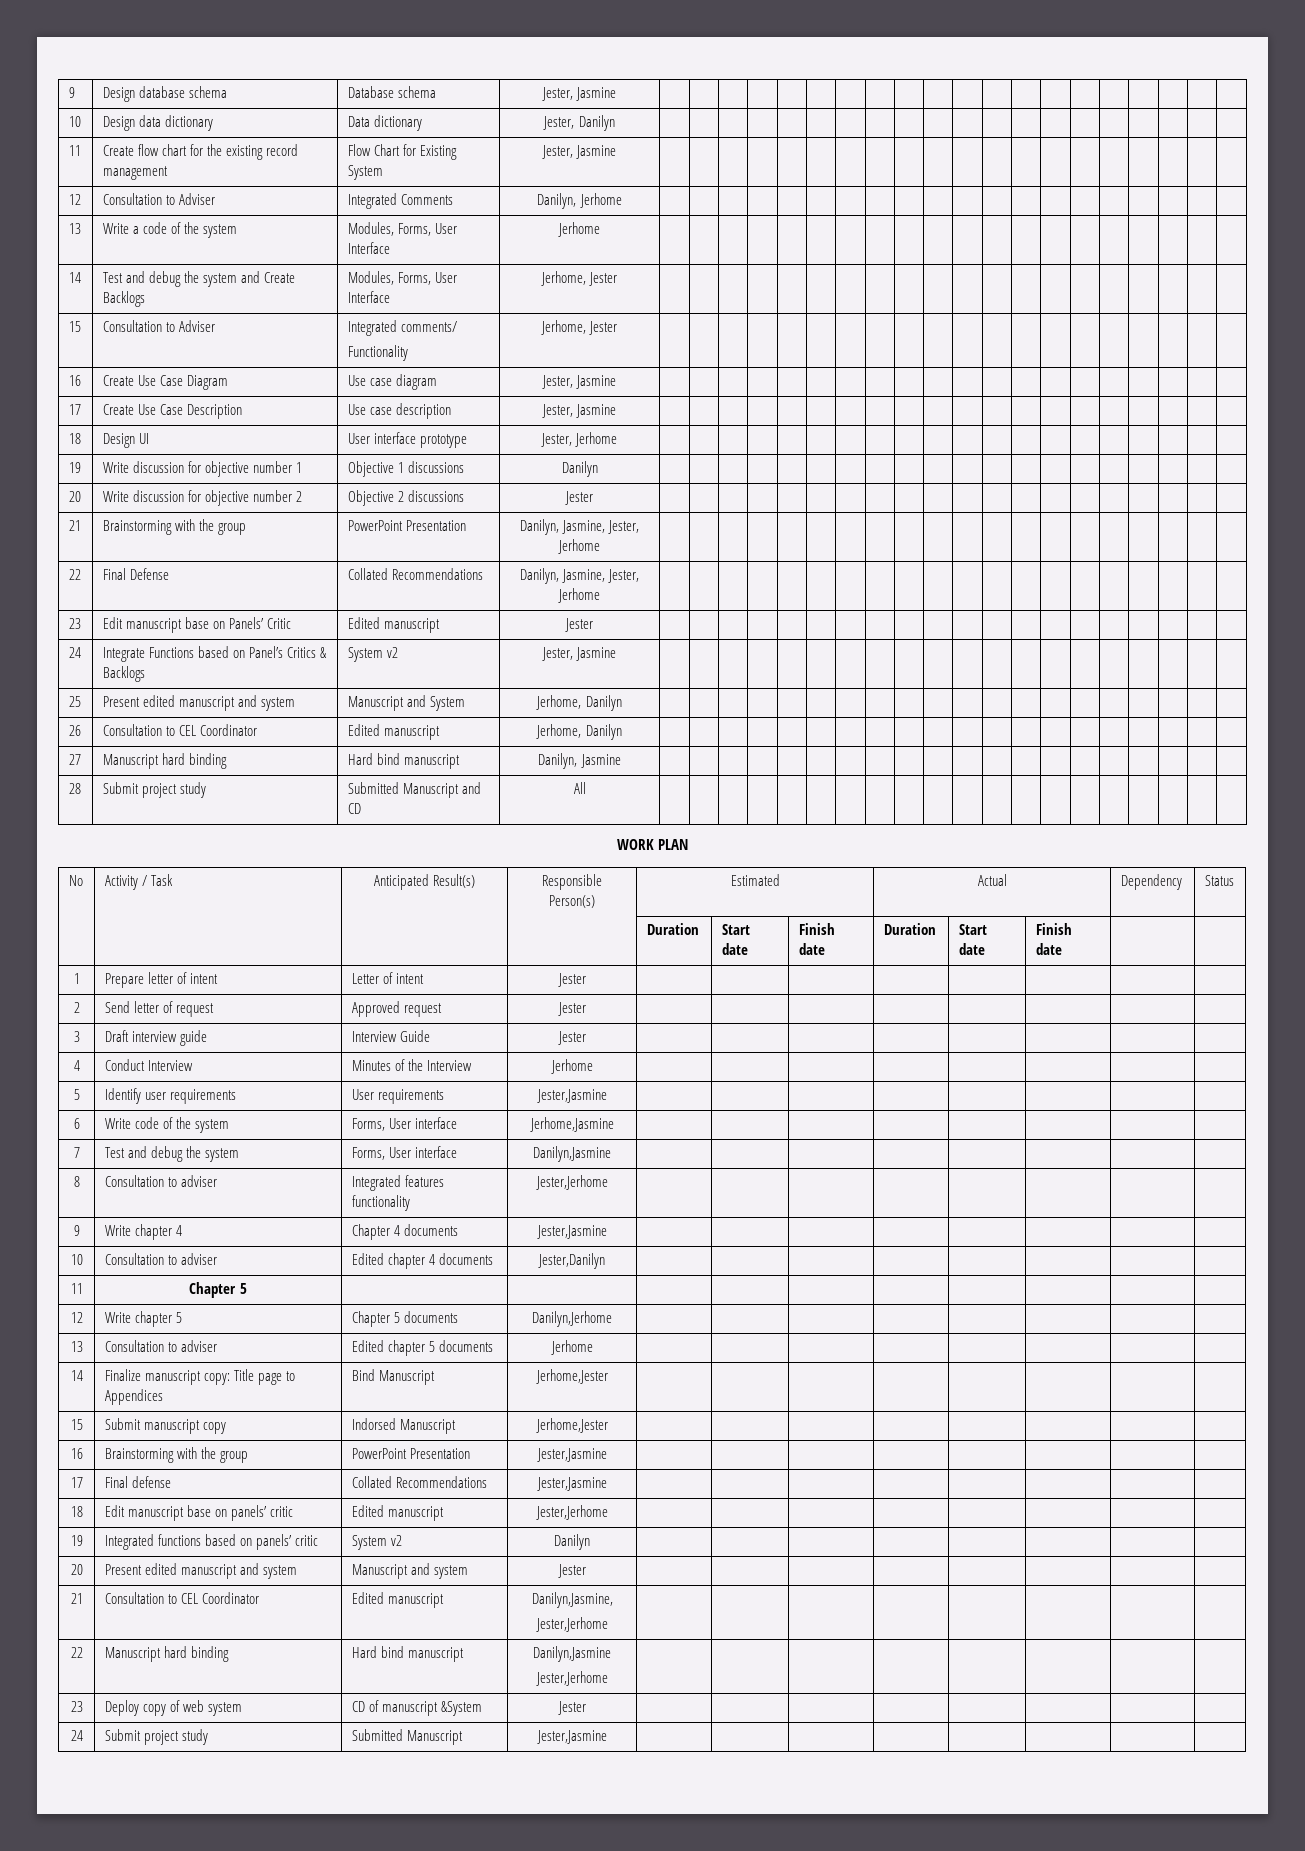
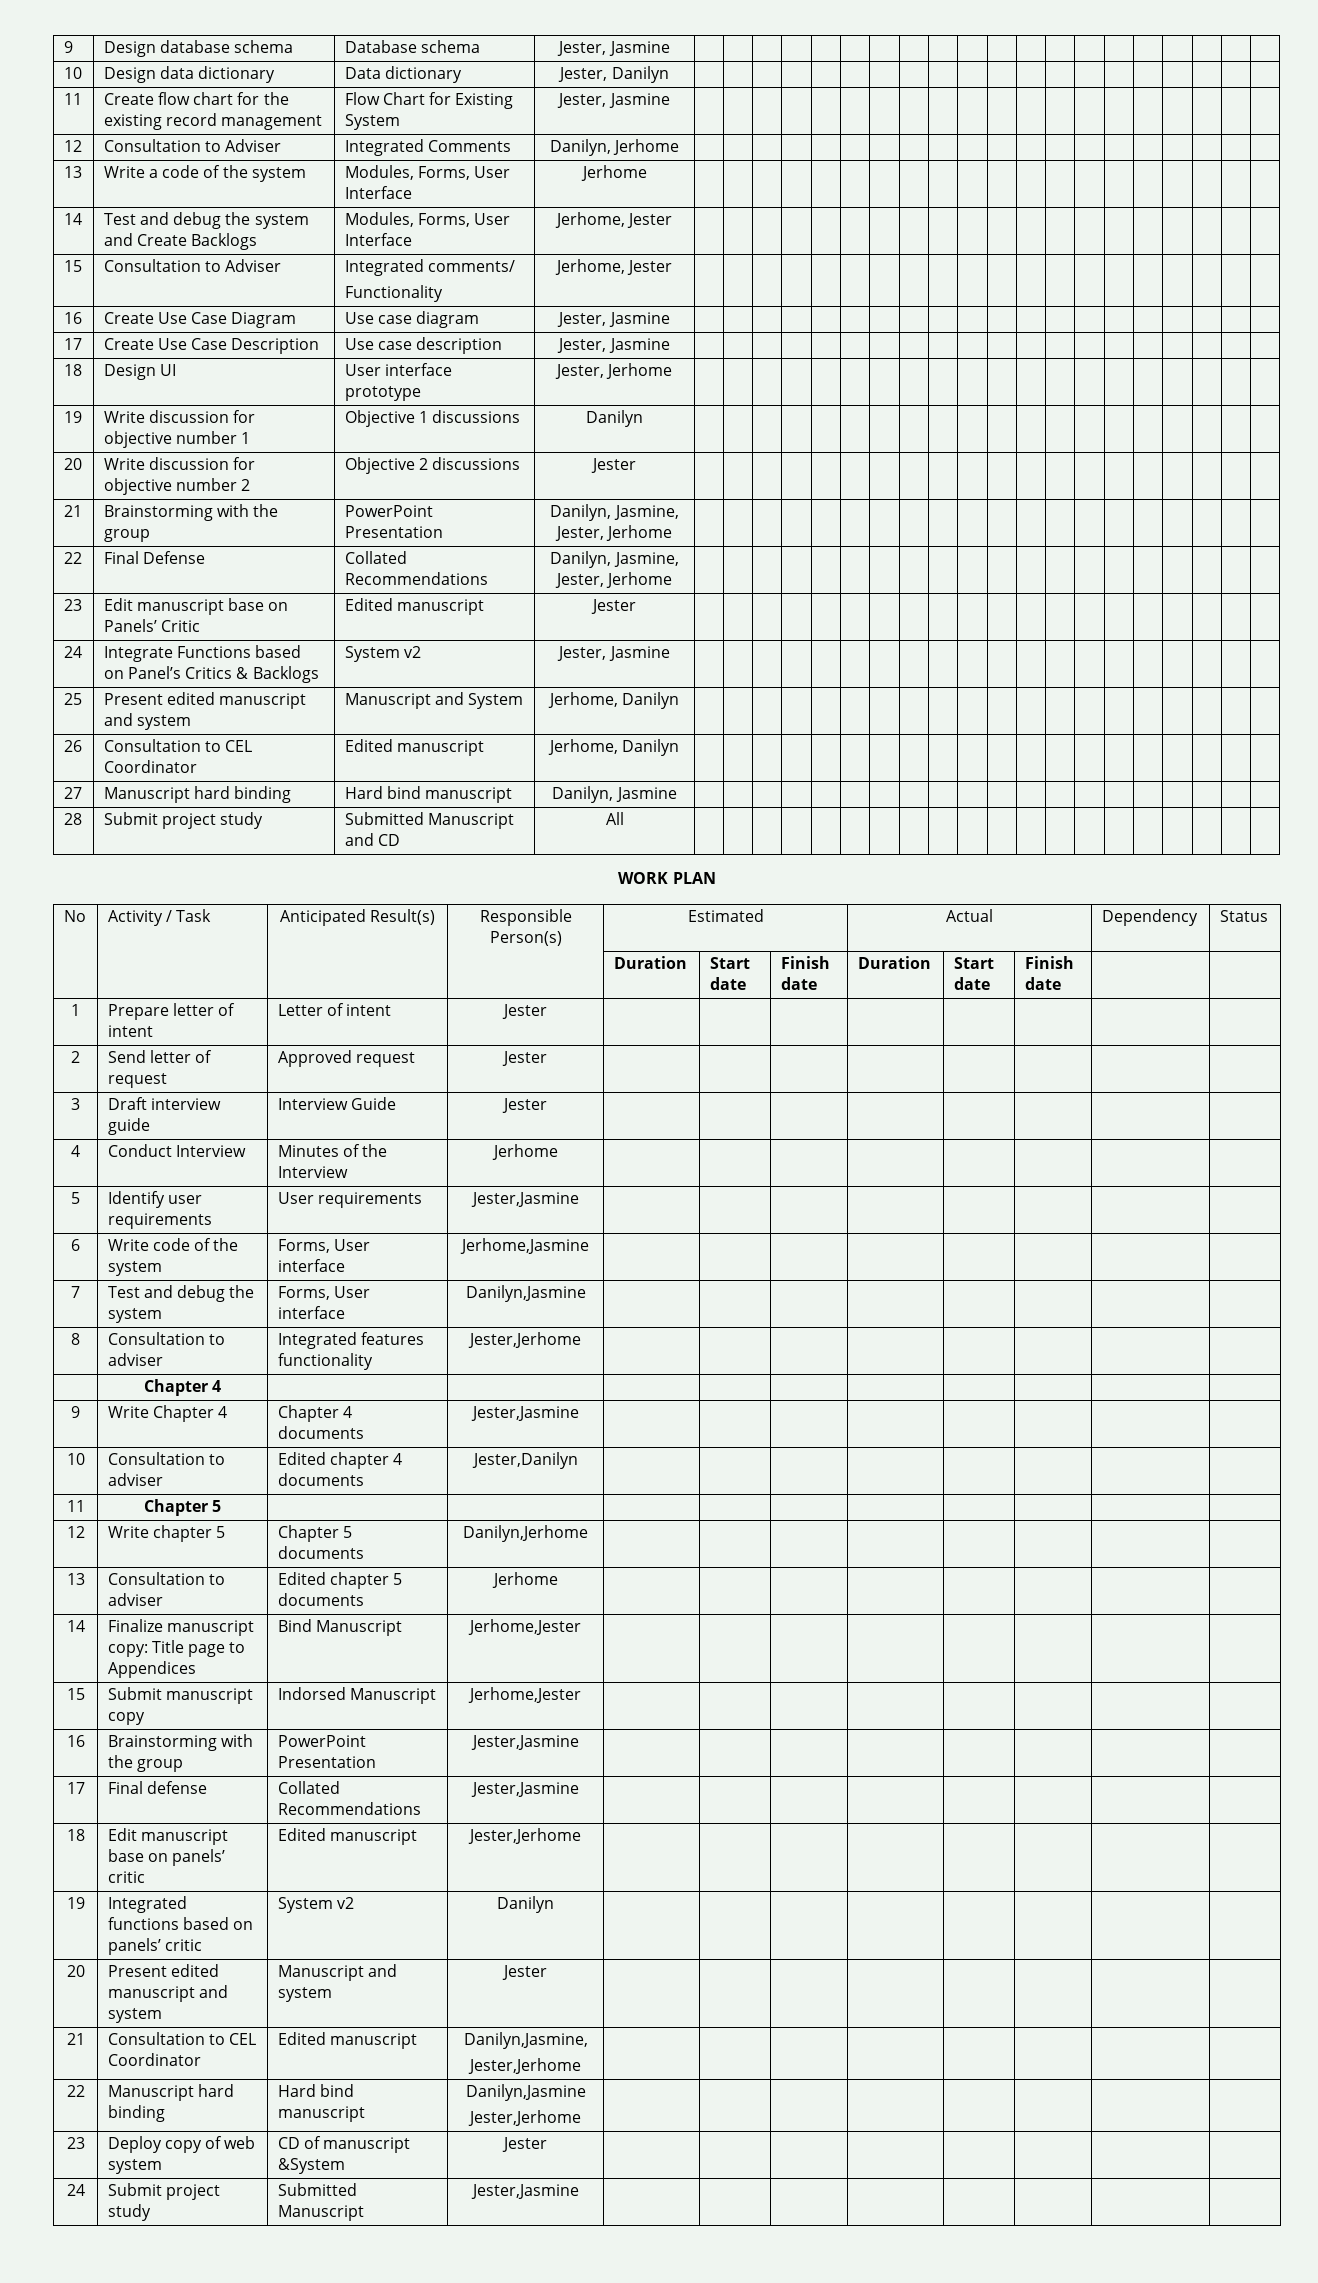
+ | Chapter 4 | | | | | | | | | |
- 9 | Write chapter 4 | Chapter 4 documents | Jester,Jasmine | | | | | | | |
+ 9 | Write Chapter 4 | Chapter 4 documents | Jester,Jasmine | | | | | | | |

